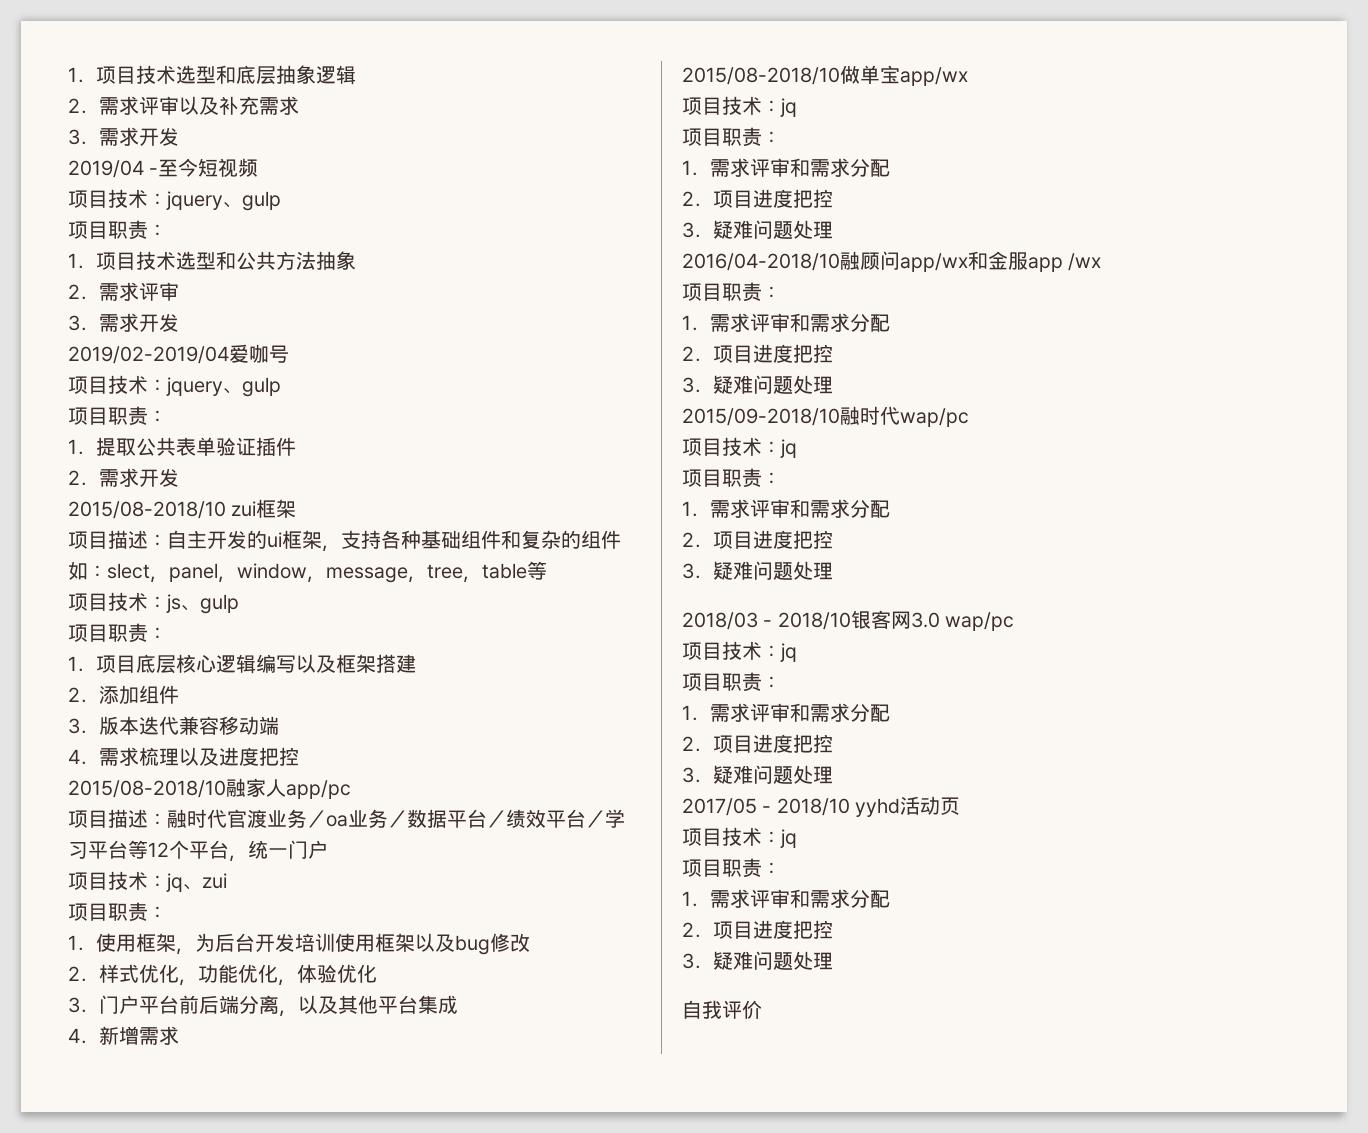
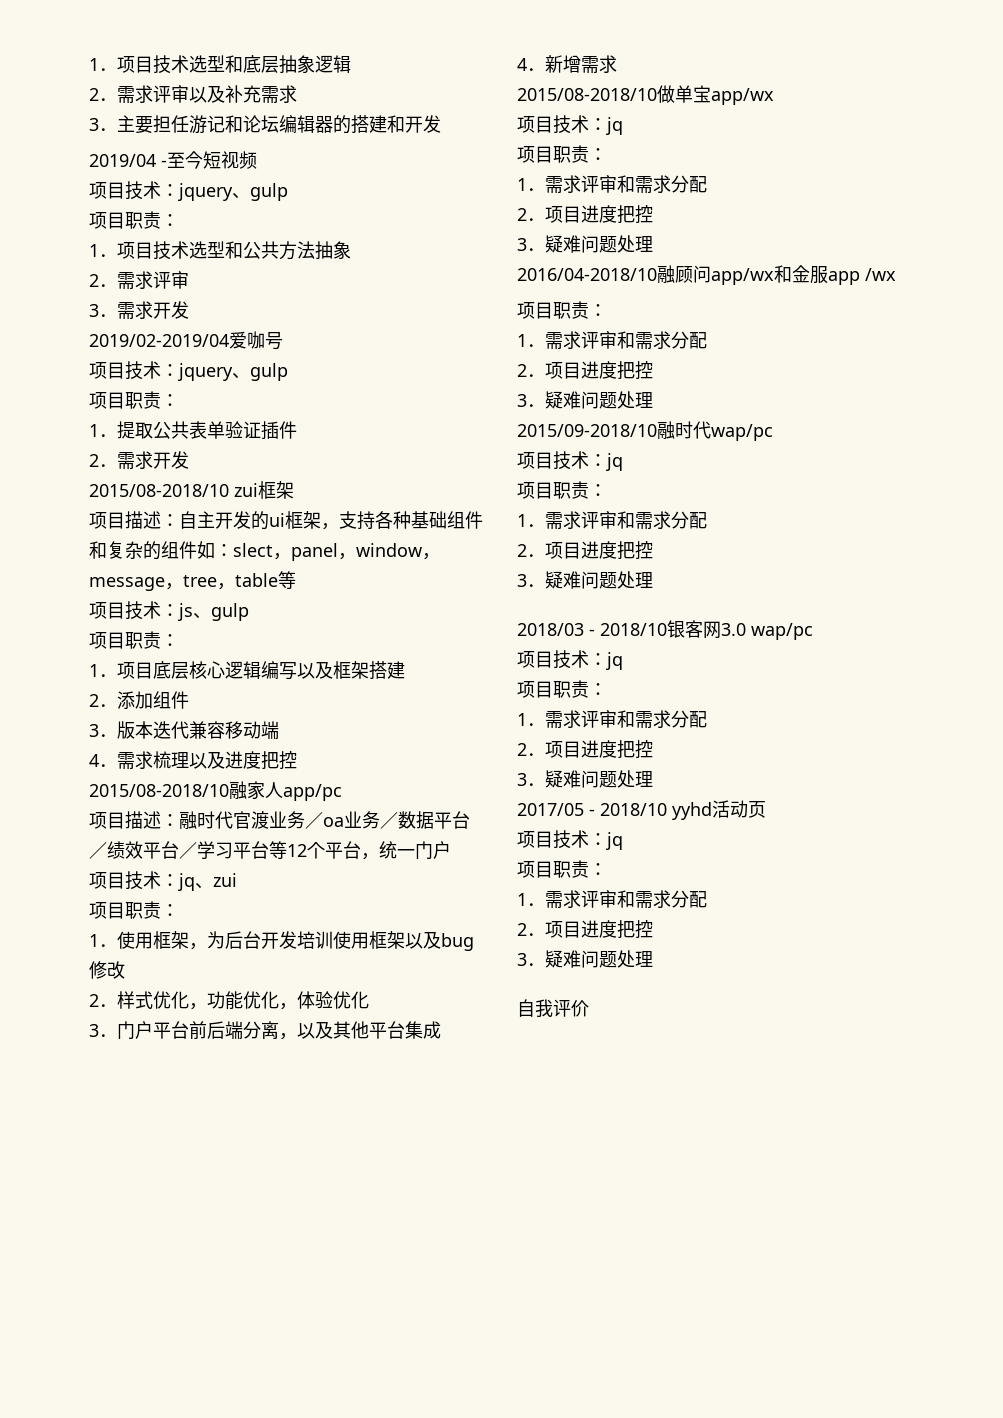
  2．需求评审以及补充需求
- 3．需求开发
+ 3．主要担任游记和论坛编辑器的搭建和开发

